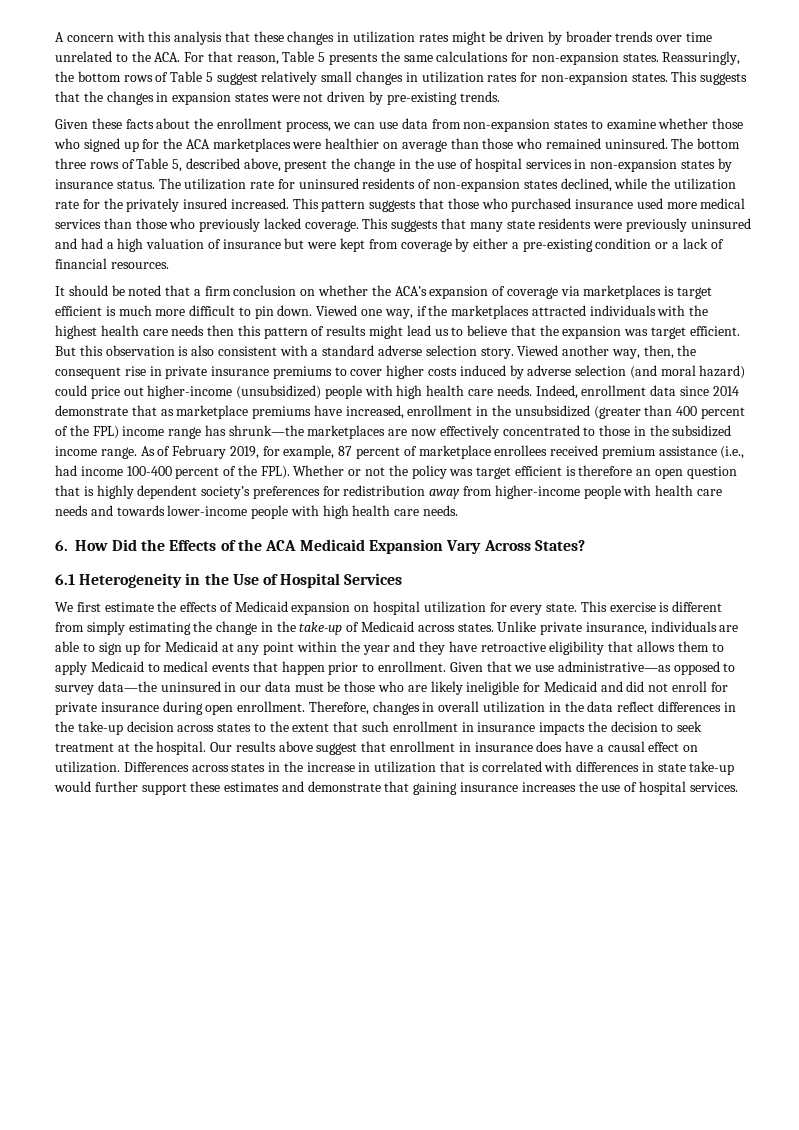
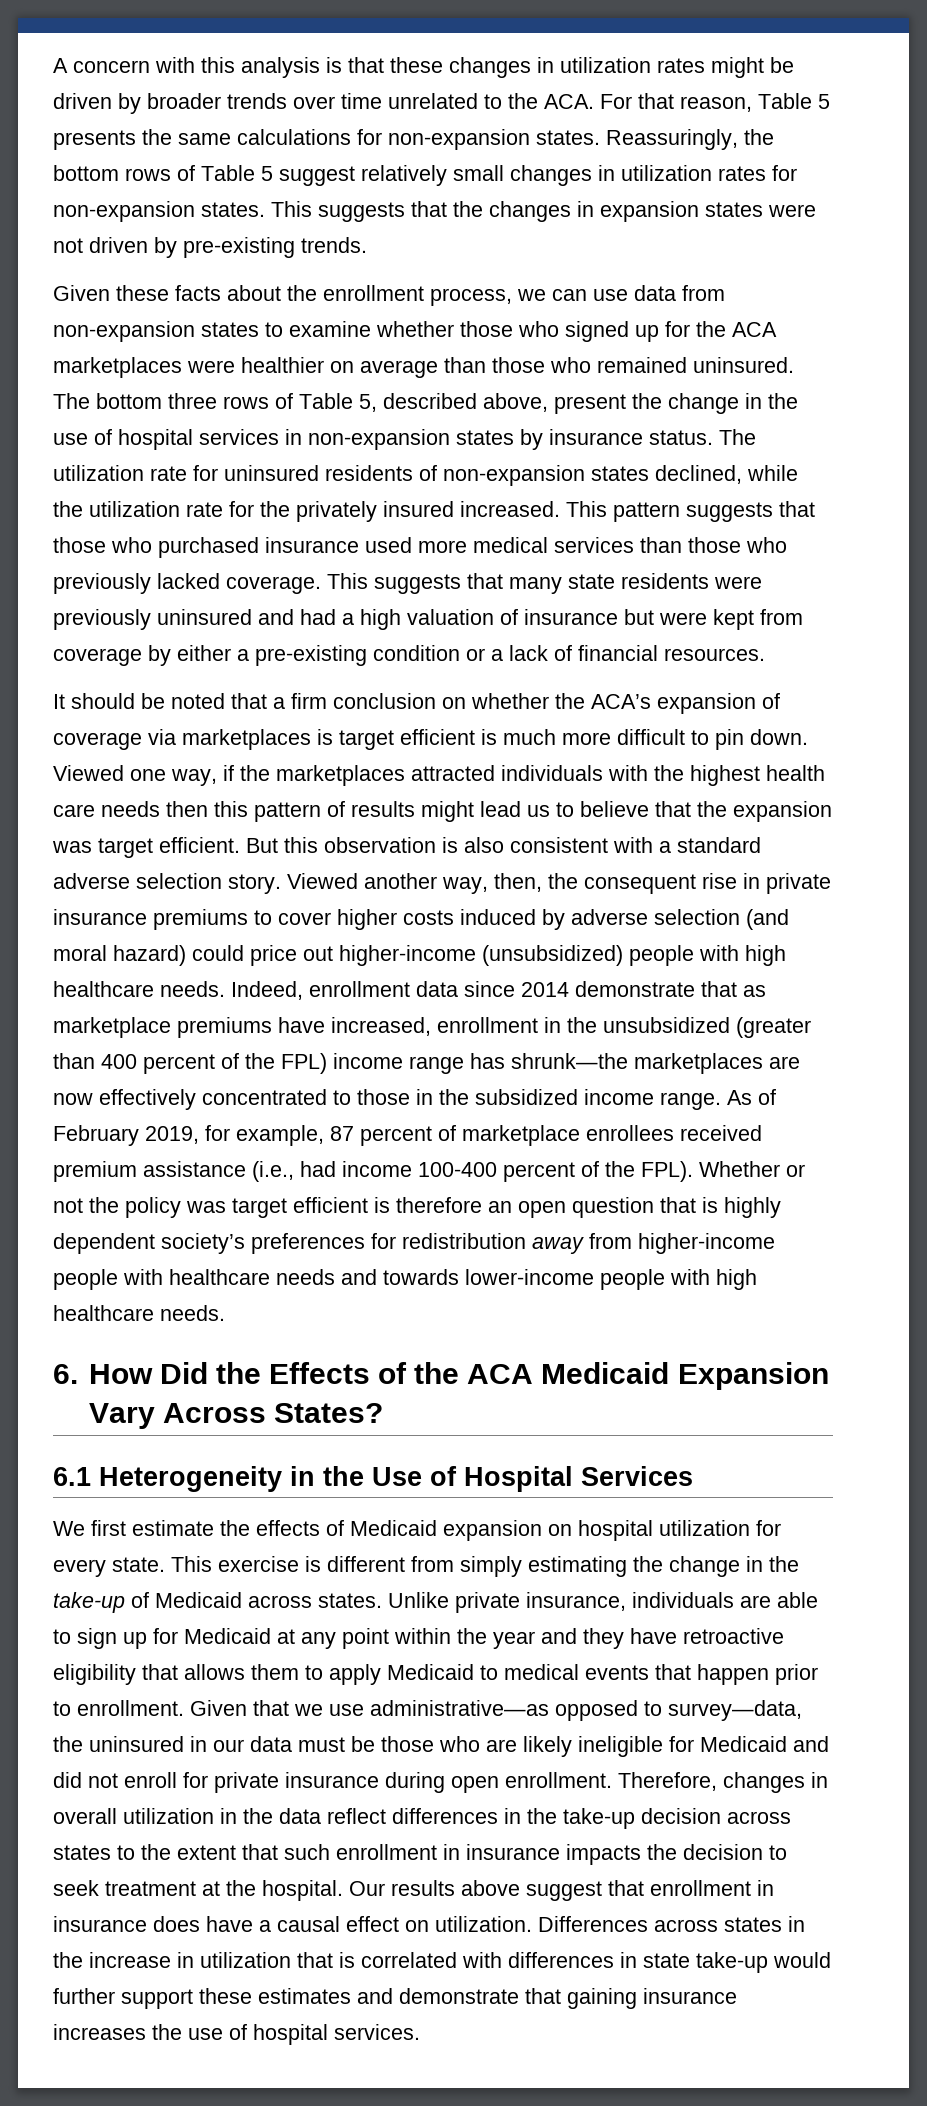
- A concern with this analysis that these changes in utilization rates might be driven by broader trends over time unrelated to the ACA. For that reason, Table 5 presents the same calculations for non-expansion states.
+ A concern with this analysis is that these changes in utilization rates might be driven by broader trends over time unrelated to the ACA. For that reason, Table 5 presents the same calculations for non-expansion states.
- Viewed another way, then, the consequent rise in private insurance premiums to cover higher costs induced by adverse selection (and moral hazard) could price out higher-income (unsubsidized) people with high health care needs.
+ Viewed another way, then, the consequent rise in private insurance premiums to cover higher costs induced by adverse selection (and moral hazard) could price out higher-income (unsubsidized) people with high healthcare needs.
- Whether or not the policy was target efficient is therefore an open question that is highly dependent society’s preferences for redistribution away from higher-income people with health care needs and towards lower-income people with high health care needs.
+ Whether or not the policy was target efficient is therefore an open question that is highly dependent society’s preferences for redistribution away from higher-income people with healthcare needs and towards lower-income people with high healthcare needs.
- Given that we use administrative—as opposed to survey data—the uninsured in our data must be those who are likely ineligible for Medicaid and did not enroll for private insurance during open enrollment.
+ Given that we use administrative—as opposed to survey—data, the uninsured in our data must be those who are likely ineligible for Medicaid and did not enroll for private insurance during open enrollment.

